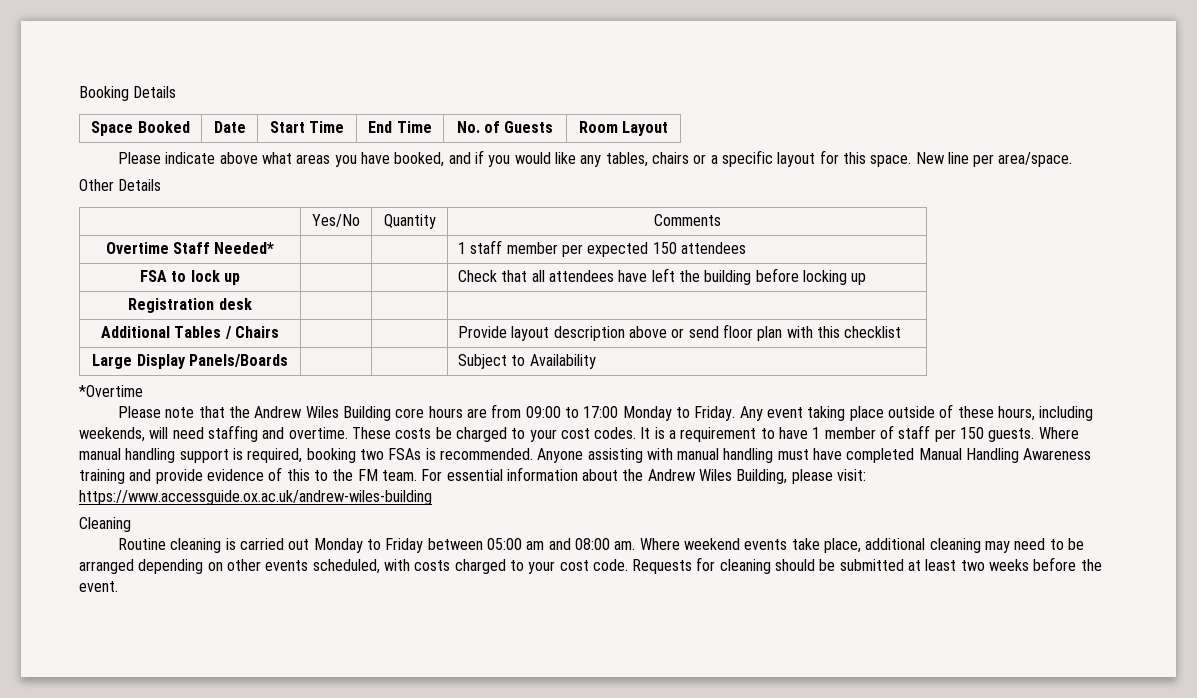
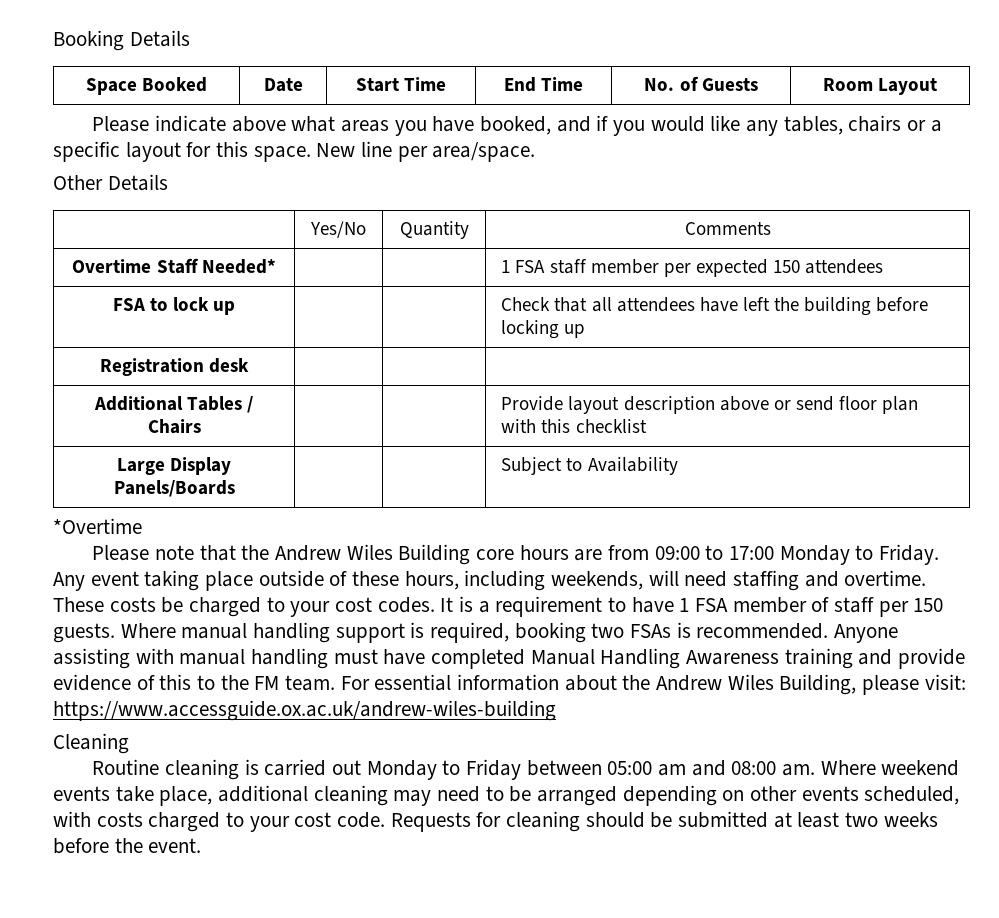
- Overtime Staff Needed* | | | 1 staff member per expected 150 attendees
+ Overtime Staff Needed* | | | 1 FSA staff member per expected 150 attendees
- It is a requirement to have 1 member of staff per 150 guests.
+ It is a requirement to have 1 FSA member of staff per 150 guests.

